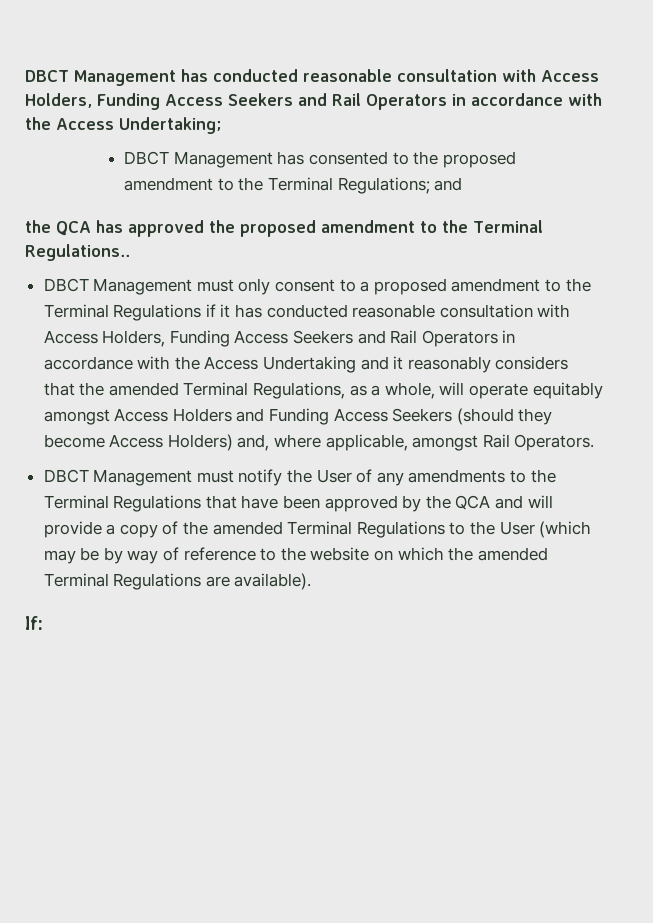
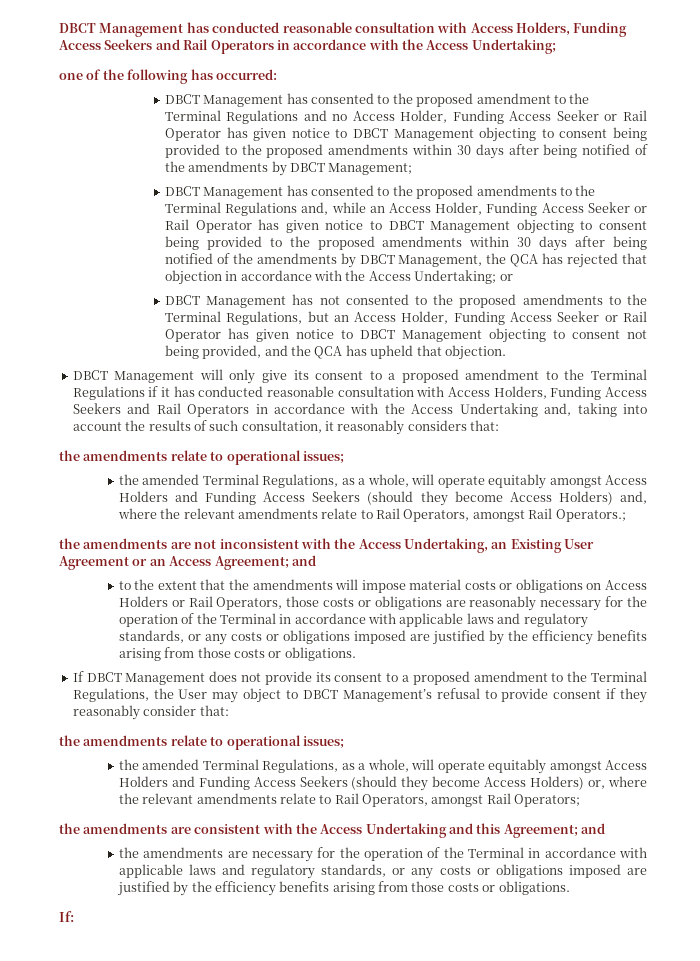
+ one of the following has occurred:
- DBCT Management has consented to the proposed amendment to the Terminal Regulations; and
- the QCA has approved the proposed amendment to the Terminal Regulations..
- DBCT Management must only consent to a proposed amendment to the Terminal Regulations if it has conducted reasonable consultation with Access Holders, Funding Access Seekers and Rail Operators in accordance with the Access Undertaking and it reasonably considers that the amended Terminal Regulations, as a whole, will operate equitably amongst Access Holders and Funding Access Seekers (should they become Access Holders) and, where applicable, amongst Rail Operators.
- DBCT Management must notify the User of any amendments to the Terminal Regulations that have been approved by the QCA and will provide a copy of the amended Terminal Regulations to the User (which may be by way of reference to the website on which the amended Terminal Regulations are available).
+ DBCT Management has consented to the proposed amendment to the Terminal Regulations and no Access Holder, Funding Access Seeker or Rail Operator has given notice to DBCT Management objecting to consent being provided to the proposed amendments within 30 days after being notified of the amendments by DBCT Management;
+ DBCT Management has consented to the proposed amendments to the Terminal Regulations and, while an Access Holder, Funding Access Seeker or Rail Operator has given notice to DBCT Management objecting to consent being provided to the proposed amendments within 30 days after being notified of the amendments by DBCT Management, the QCA has rejected that objection in accordance with the Access Undertaking; or
+ DBCT Management has not consented to the proposed amendments to the Terminal Regulations, but an Access Holder, Funding Access Seeker or Rail Operator has given notice to DBCT Management objecting to consent not being provided, and the QCA has upheld that objection.
+ DBCT Management will only give its consent to a proposed amendment to the Terminal Regulations if it has conducted reasonable consultation with Access Holders, Funding Access Seekers and Rail Operators in accordance with the Access Undertaking and, taking into account the results of such consultation, it reasonably considers that:
+ the amendments relate to operational issues;
+ the amended Terminal Regulations, as a whole, will operate equitably amongst Access Holders and Funding Access Seekers (should they become Access Holders) and, where the relevant amendments relate to Rail Operators, amongst Rail Operators.;
+ the amendments are not inconsistent with the Access Undertaking, an Existing User Agreement or an Access Agreement; and
+ to the extent that the amendments will impose material costs or obligations on Access Holders or Rail Operators, those costs or obligations are reasonably necessary for the operation of the Terminal in accordance with applicable laws and regulatory standards, or any costs or obligations imposed are justified by the efficiency benefits arising from those costs or obligations.
+ If DBCT Management does not provide its consent to a proposed amendment to the Terminal Regulations, the User may object to DBCT Management’s refusal to provide consent if they reasonably consider that:
+ the amendments relate to operational issues;
+ the amended Terminal Regulations, as a whole, will operate equitably amongst Access Holders and Funding Access Seekers (should they become Access Holders) or, where the relevant amendments relate to Rail Operators, amongst Rail Operators;
+ the amendments are consistent with the Access Undertaking and this Agreement; and
+ the amendments are necessary for the operation of the Terminal in accordance with applicable laws and regulatory standards, or any costs or obligations imposed are justified by the efficiency benefits arising from those costs or obligations.

